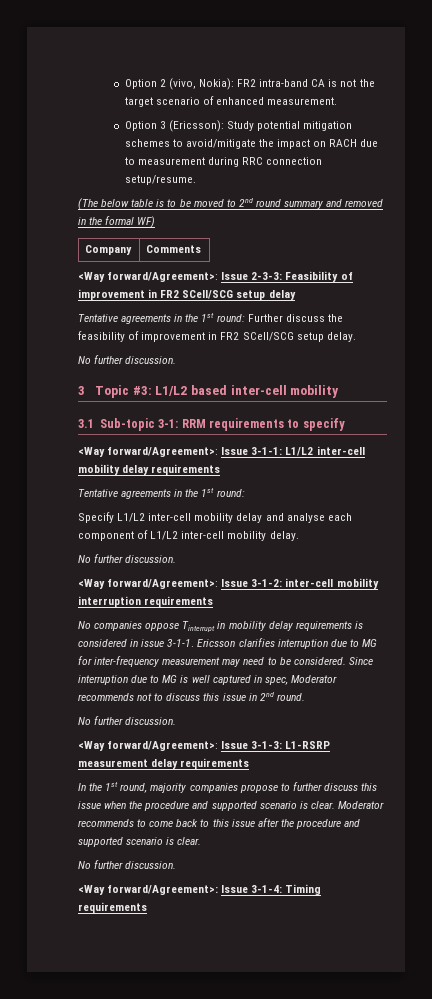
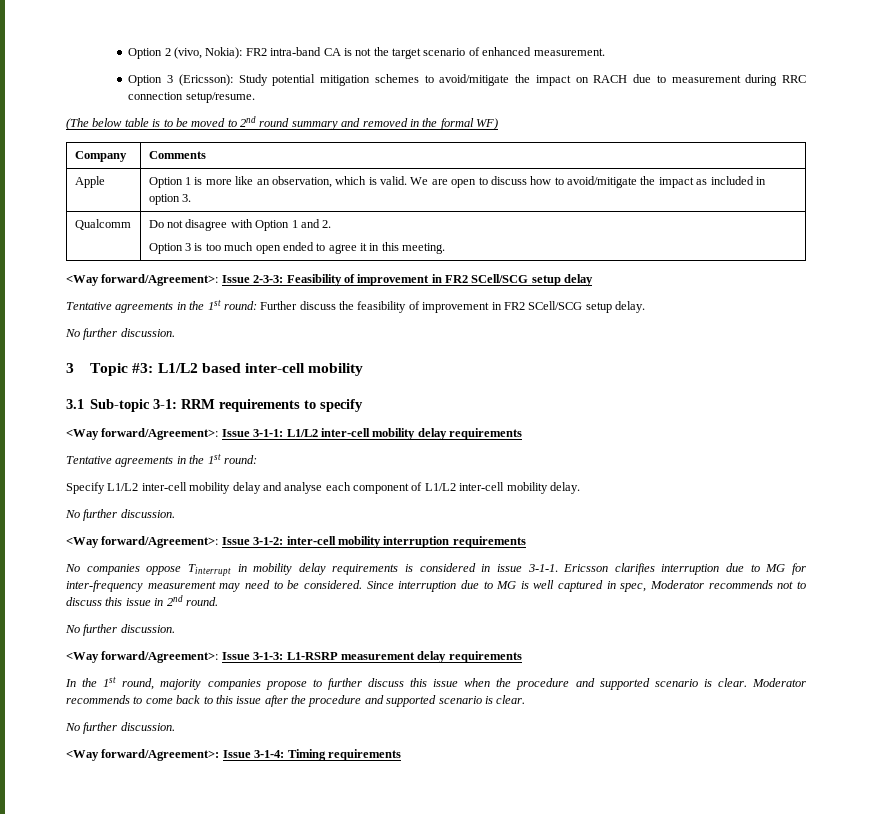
+ Apple | Option 1 is more like an observation, which is valid. We are open to discuss how to avoid/mitigate the impact as included in option 3.
+ Qualcomm | Do not disagree with Option 1 and 2.
+ Option 3 is too much open ended to agree it in this meeting.

